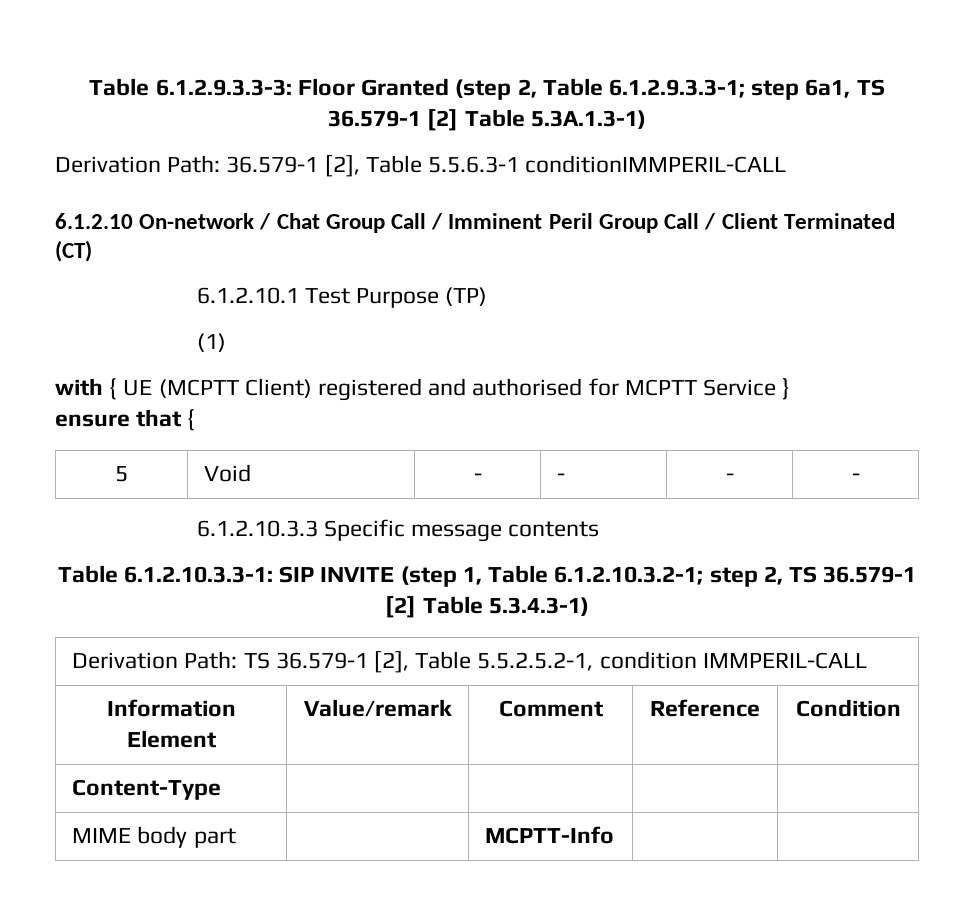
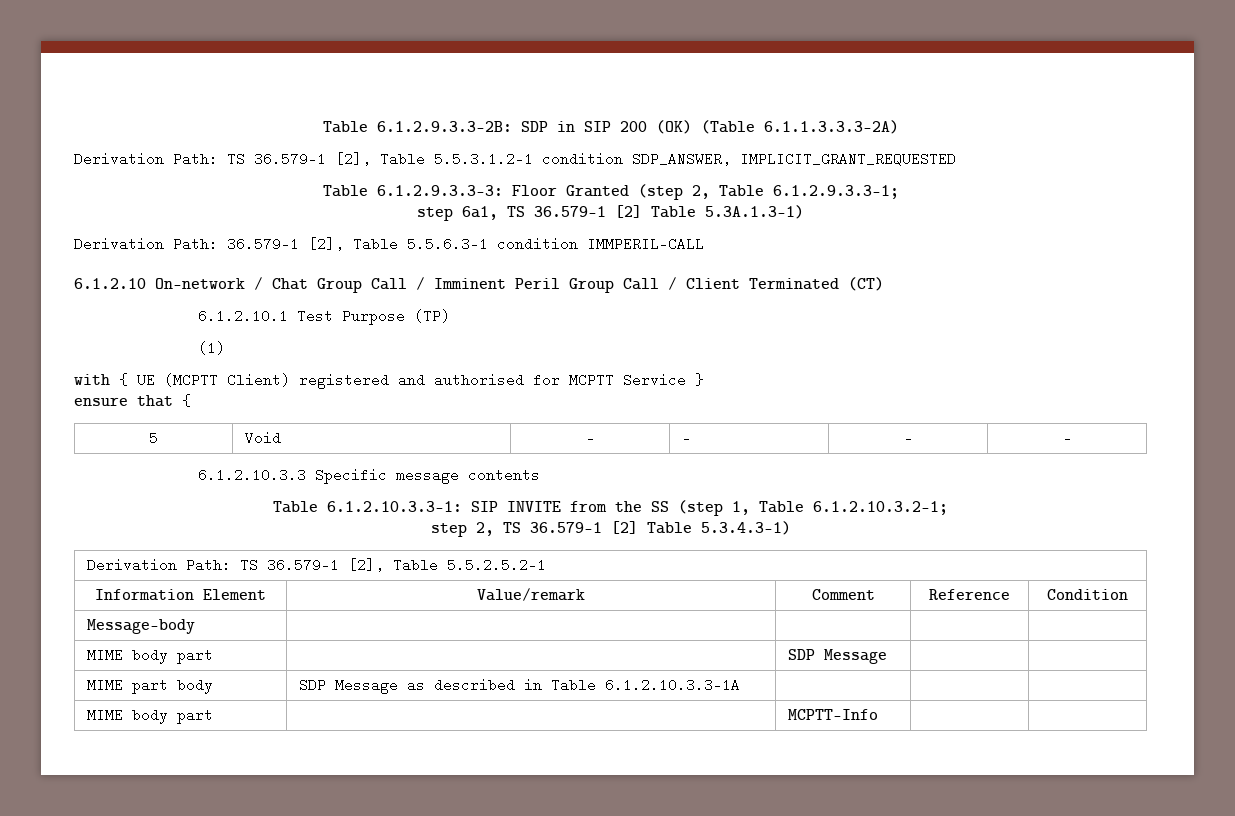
- Table 6.1.2.9.3.3-3: Floor Granted (step 2, Table 6.1.2.9.3.3-1; step 6a1, TS 36.579-1 [2] Table 5.3A.1.3-1)
+ Table 6.1.2.9.3.3-2B: SDP in SIP 200 (OK) (Table 6.1.1.3.3.3-2A)
+ Derivation Path: TS 36.579-1 [2], Table 5.5.3.1.2-1 condition SDP_ANSWER, IMPLICIT_GRANT_REQUESTED
+ Table 6.1.2.9.3.3-3: Floor Granted (step 2, Table 6.1.2.9.3.3-1;
+ step 6a1, TS 36.579-1 [2] Table 5.3A.1.3-1)
- Derivation Path: 36.579-1 [2], Table 5.5.6.3-1 conditionIMMPERIL-CALL
+ Derivation Path: 36.579-1 [2], Table 5.5.6.3-1 condition IMMPERIL-CALL
- Table 6.1.2.10.3.3-1: SIP INVITE (step 1, Table 6.1.2.10.3.2-1; step 2, TS 36.579-1 [2] Table 5.3.4.3-1)
+ Table 6.1.2.10.3.3-1: SIP INVITE from the SS (step 1, Table 6.1.2.10.3.2-1;
+ step 2, TS 36.579-1 [2] Table 5.3.4.3-1)
- Derivation Path: TS 36.579-1 [2], Table 5.5.2.5.2-1, condition IMMPERIL-CALL
+ Derivation Path: TS 36.579-1 [2], Table 5.5.2.5.2-1
- Content-Type | | | |
+ Message-body | | | |
+ MIME body part | | SDP Message | |
+ MIME part body | SDP Message as described in Table 6.1.2.10.3.3-1A | | |

